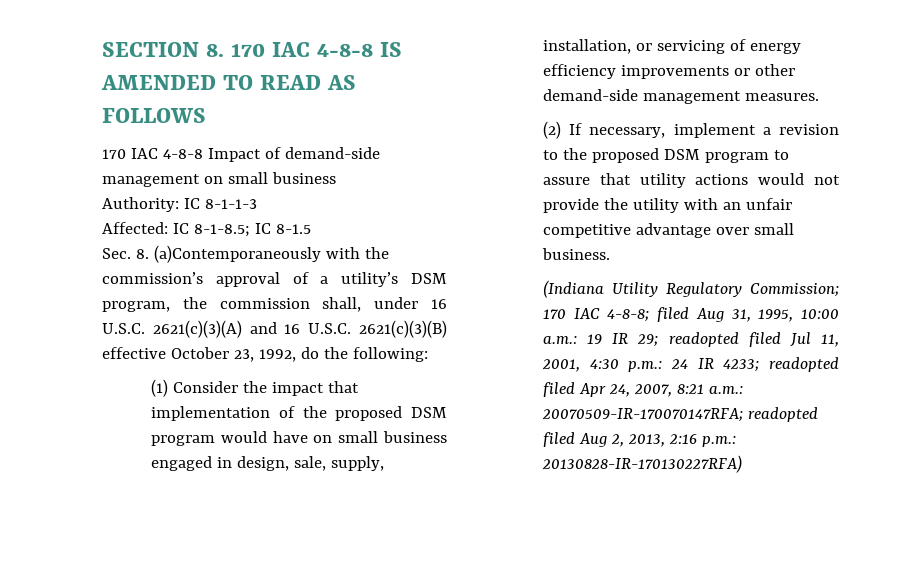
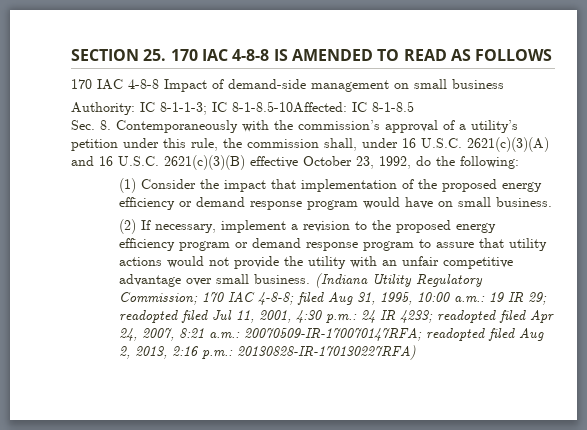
- SECTION 8. 170 IAC 4-8-8 IS AMENDED TO READ AS FOLLOWS
+ SECTION 25. 170 IAC 4-8-8 IS AMENDED TO READ AS FOLLOWS
- Authority: IC 8-1-1-3
- Affected: IC 8-1-8.5; IC 8-1.5
+ Authority: IC 8-1-1-3; IC 8-1-8.5-10Affected: IC 8-1-8.5
- Sec. 8. (a)Contemporaneously with the commission’s approval of a utility’s DSM program, the commission shall, under 16 U.S.C. 2621(c)(3)(A) and 16 U.S.C. 2621(c)(3)(B) effective October 23, 1992, do the following:
+ Sec. 8. Contemporaneously with the commission’s approval of a utility’s petition under this rule, the commission shall, under 16 U.S.C. 2621(c)(3)(A) and 16 U.S.C. 2621(c)(3)(B) effective October 23, 1992, do the following:
- (1) Consider the impact that implementation of the proposed DSM program would have on small business engaged in design, sale, supply, installation, or servicing of energy efficiency improvements or other demand-side management measures.
+ (1) Consider the impact that implementation of the proposed energy efficiency or demand response program would have on small business.
- (2) If necessary, implement a revision to the proposed DSM program to assure that utility actions would not provide the utility with an unfair competitive advantage over small business.
- (Indiana Utility Regulatory Commission;
+ (2) If necessary, implement a revision to the proposed energy efficiency program or demand response program to assure that utility actions would not provide the utility with an unfair competitive advantage over small business. (Indiana Utility Regulatory Commission;

